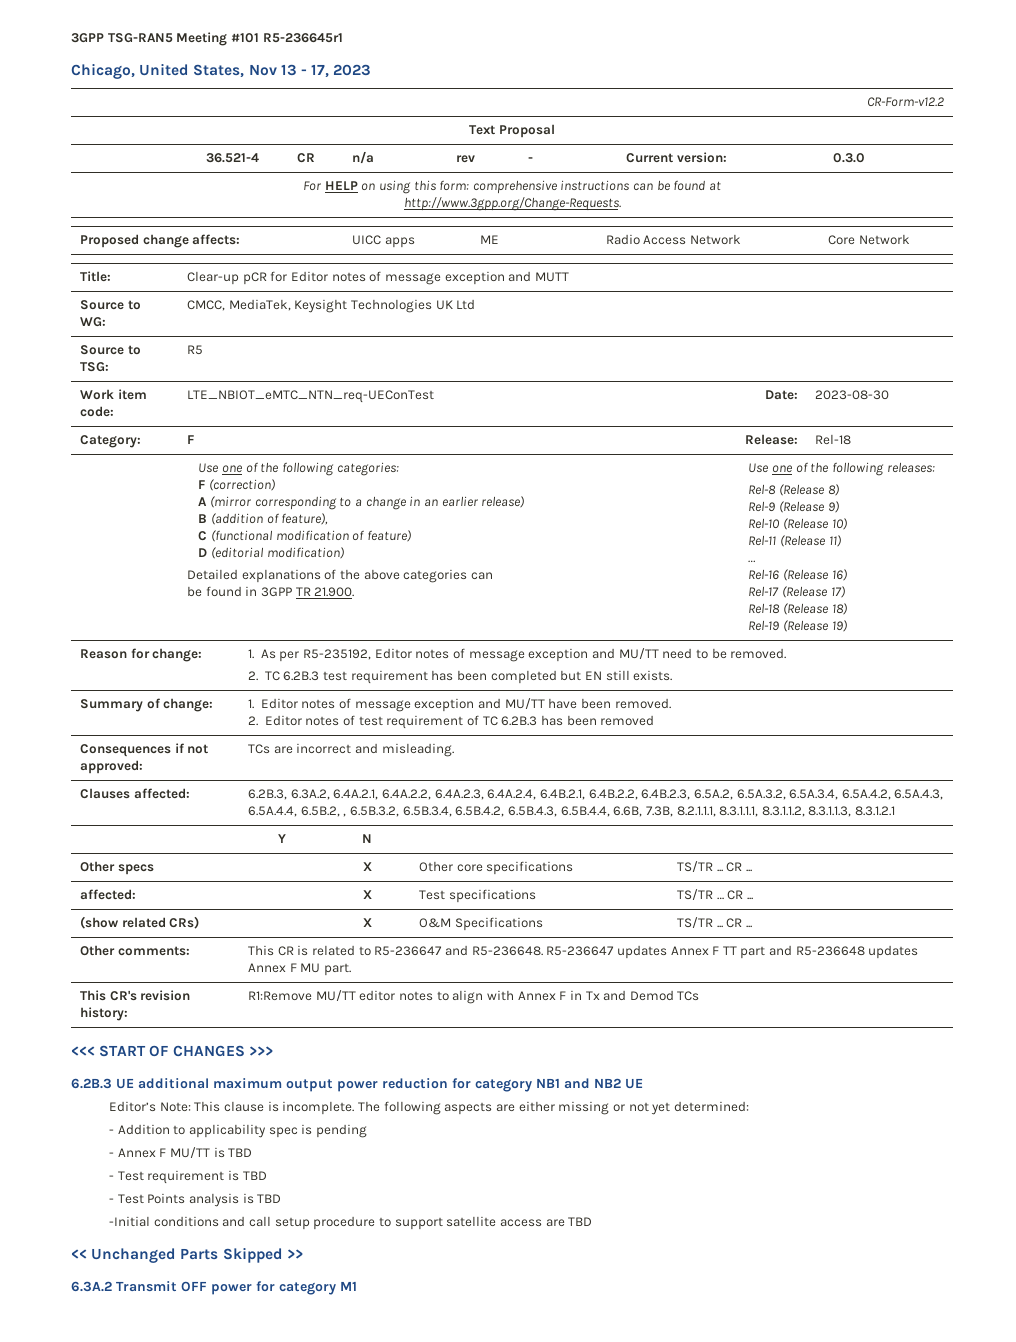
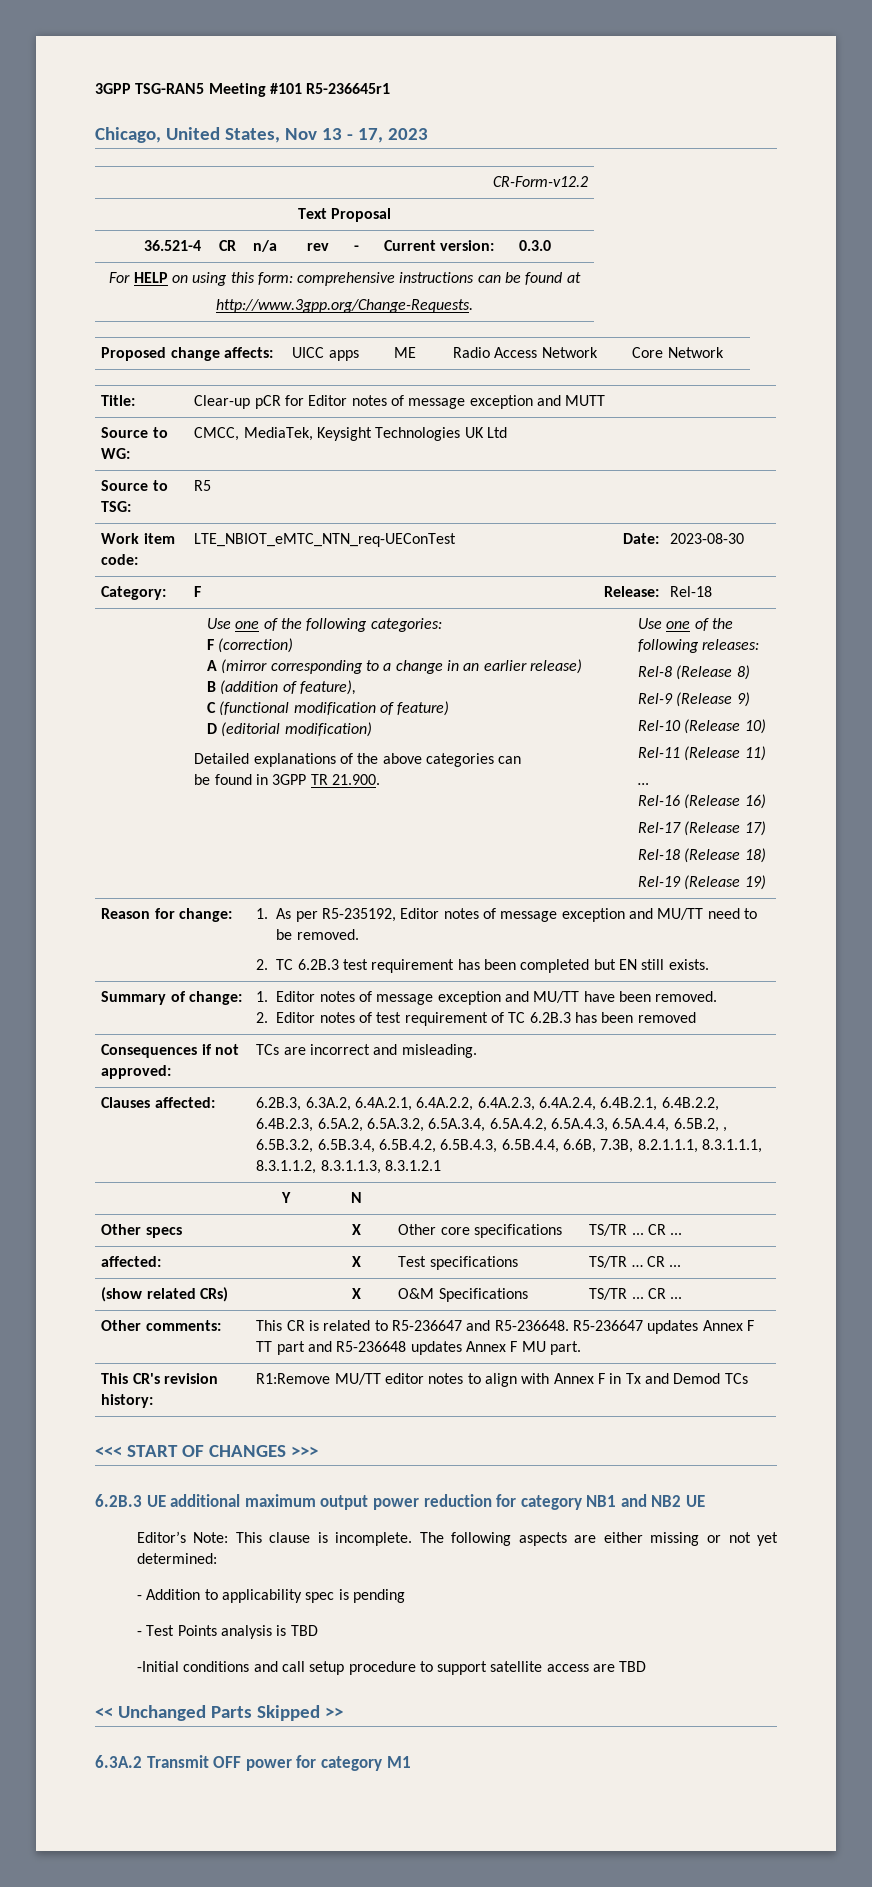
- - Annex F MU/TT is TBD
- - Test requirement is TBD

